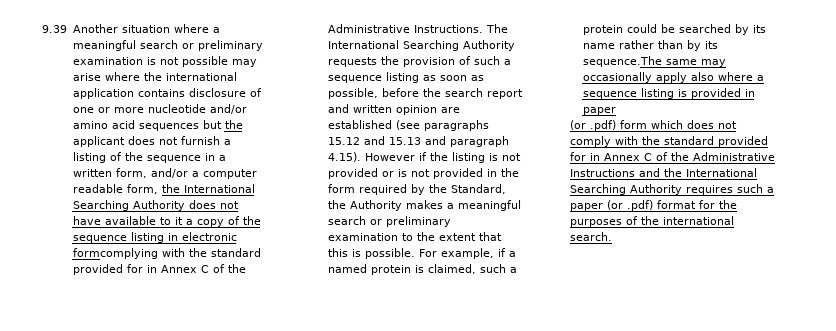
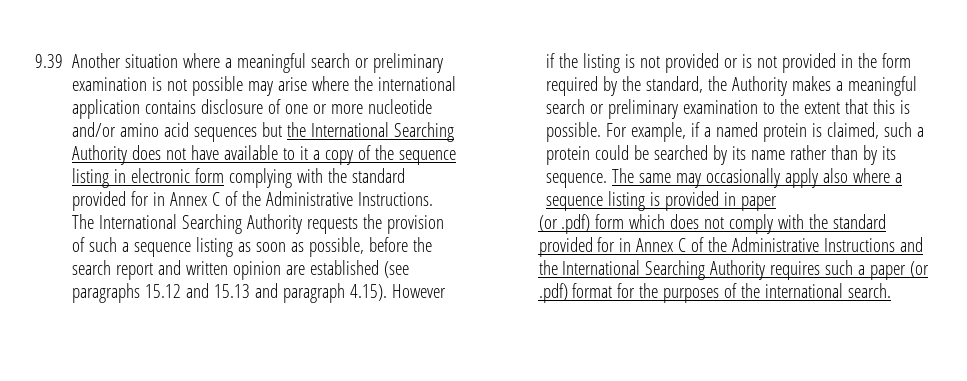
- 9.39 Another situation where a meaningful search or preliminary examination is not possible may arise where the international application contains disclosure of one or more nucleotide and/or amino acid sequences but the applicant does not furnish a listing of the sequence in a written form, and/or a computer readable form, the International Searching Authority does not have available to it a copy of the sequence listing in electronic formcomplying with the standard provided for in Annex C of the Administrative Instructions.
+ 9.39 Another situation where a meaningful search or preliminary examination is not possible may arise where the international application contains disclosure of one or more nucleotide and/or amino acid sequences but the International Searching Authority does not have available to it a copy of the sequence listing in electronic form complying with the standard provided for in Annex C of the Administrative Instructions.
- The International Searching Authority requests the provision of such a sequence listing as soon as possible, before the search report and written opinion are established (see paragraphs 15.12 and 15.13 and paragraph 4.15). However if the listing is not provided or is not provided in the form required by the Standard, the Authority makes a meaningful search or preliminary examination to the extent that this is possible.
+ The International Searching Authority requests the provision of such a sequence listing as soon as possible, before the search report and written opinion are established (see paragraphs 15.12 and 15.13 and paragraph 4.15). However if the listing is not provided or is not provided in the form required by the standard, the Authority makes a meaningful search or preliminary examination to the extent that this is possible.
- For example, if a named protein is claimed, such a protein could be searched by its name rather than by its sequence.The same may occasionally apply also where a sequence listing is provided in paper
+ For example, if a named protein is claimed, such a protein could be searched by its name rather than by its sequence. The same may occasionally apply also where a sequence listing is provided in paper

